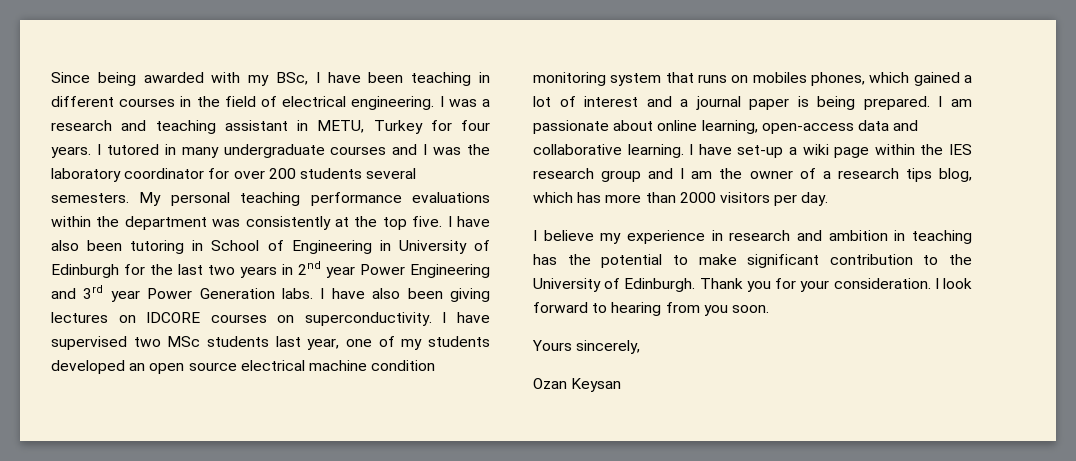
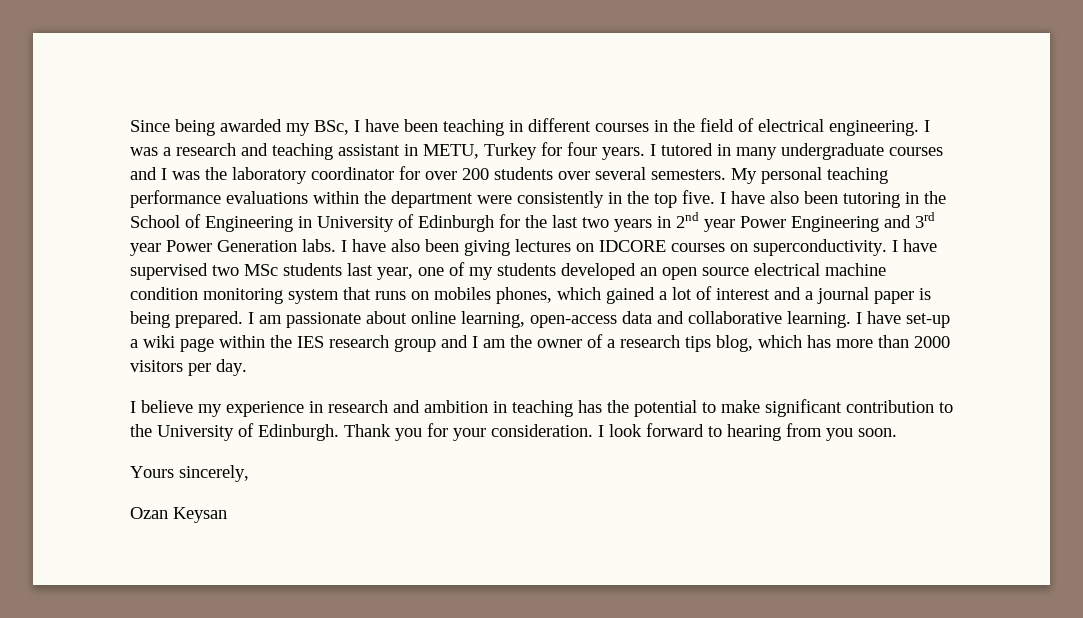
- Since being awarded with my BSc, I have been teaching in different courses in the field of electrical engineering.
+ Since being awarded my BSc, I have been teaching in different courses in the field of electrical engineering.
- I tutored in many undergraduate courses and I was the laboratory coordinator for over 200 students several semesters.
+ I tutored in many undergraduate courses and I was the laboratory coordinator for over 200 students over several semesters.
- My personal teaching performance evaluations within the department was consistently at the top five.
+ My personal teaching performance evaluations within the department were consistently in the top five.
- I have also been tutoring in School of Engineering in University of Edinburgh for the last two years in 2nd year Power Engineering and 3rd year Power Generation labs.
+ I have also been tutoring in the School of Engineering in University of Edinburgh for the last two years in 2nd year Power Engineering and 3rd year Power Generation labs.

